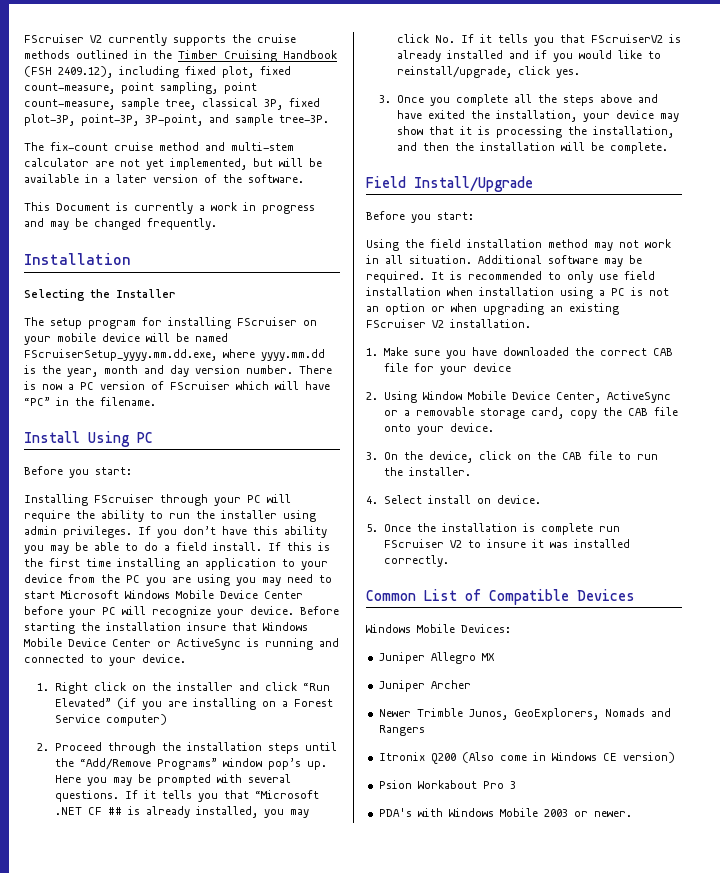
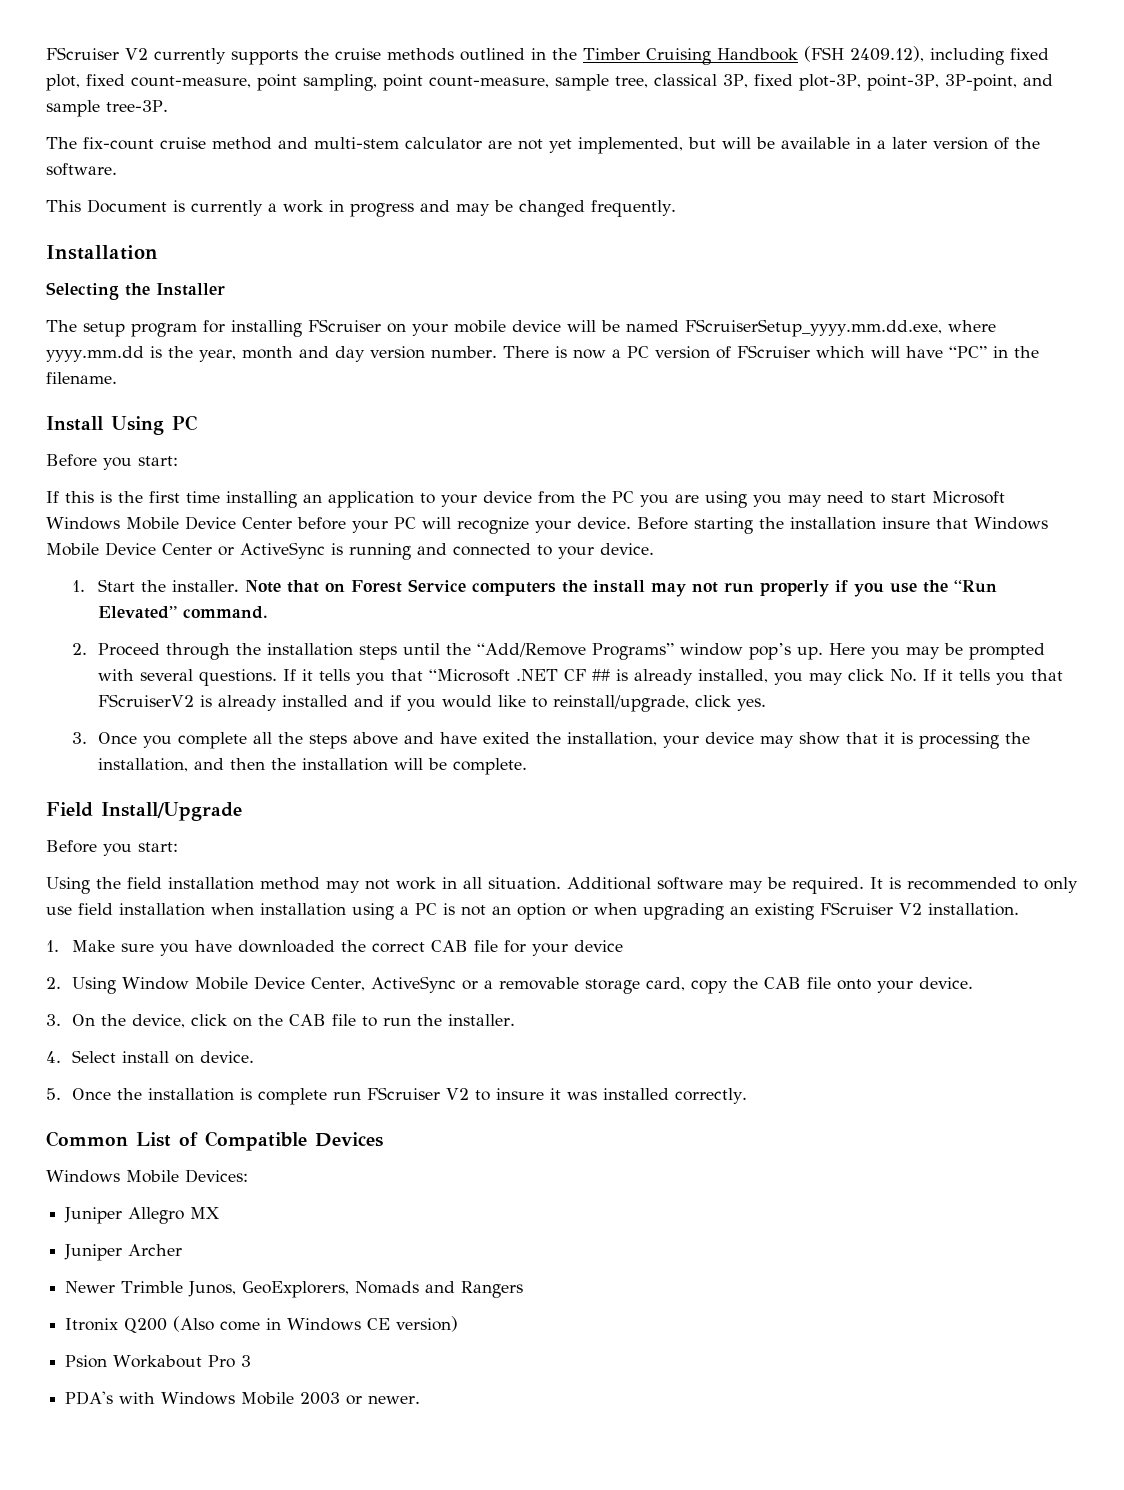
- Installing FScruiser through your PC will require the ability to run the installer using admin privileges. If you don’t have this ability you may be able to do a field install.
- 1. Right click on the installer and click “Run Elevated” (if you are installing on a Forest Service computer)
+ 1. Start the installer. Note that on Forest Service computers the install may not run properly if you use the “Run Elevated” command.

